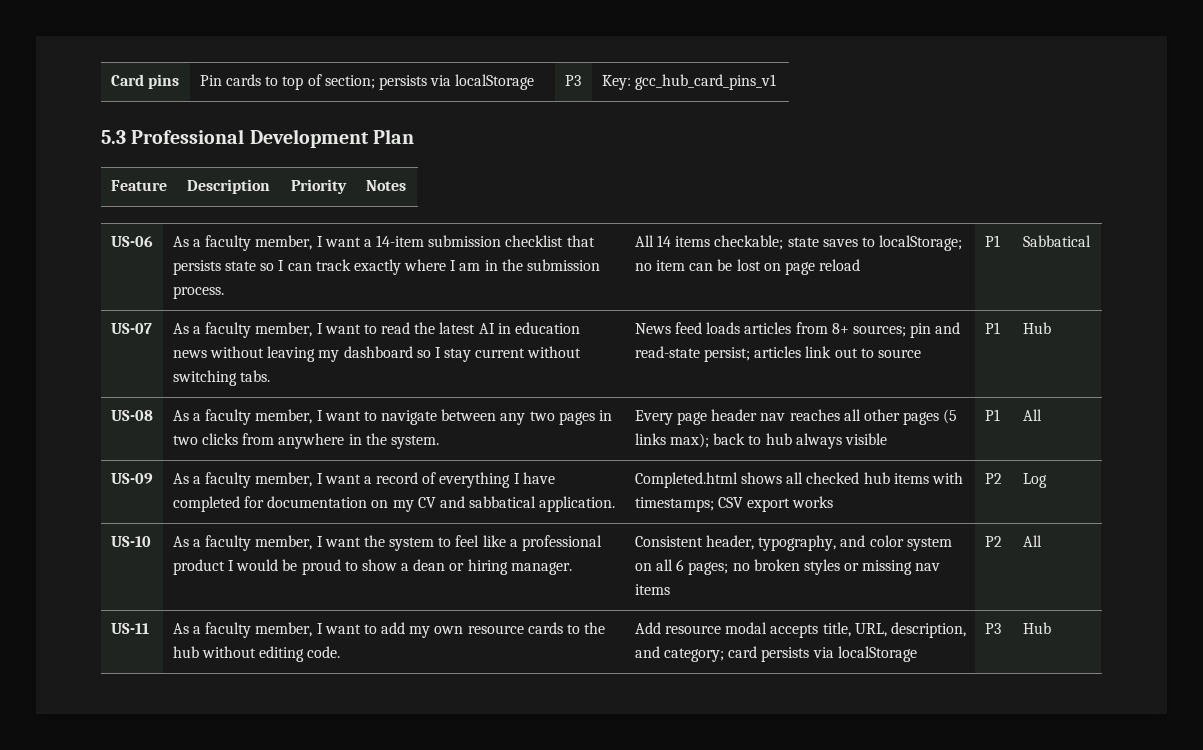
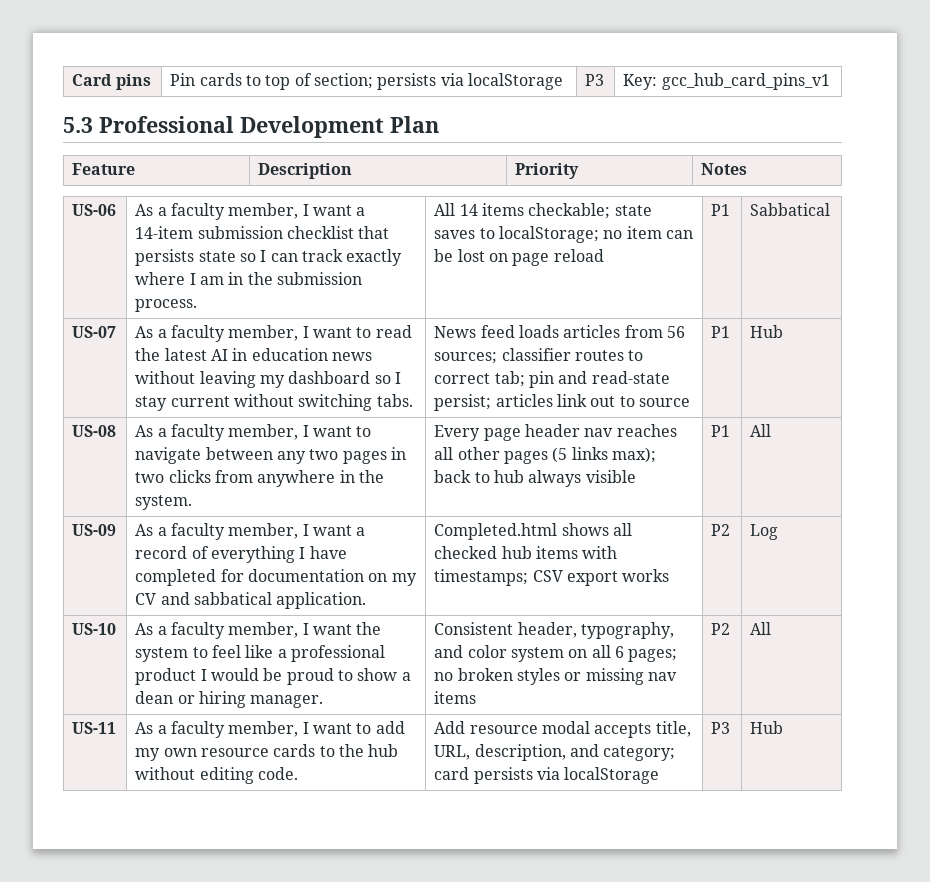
- News feed loads articles from 8+ sources; pin and read-state persist; articles link out to source
+ News feed loads articles from 56 sources; classifier routes to correct tab; pin and read-state persist; articles link out to source

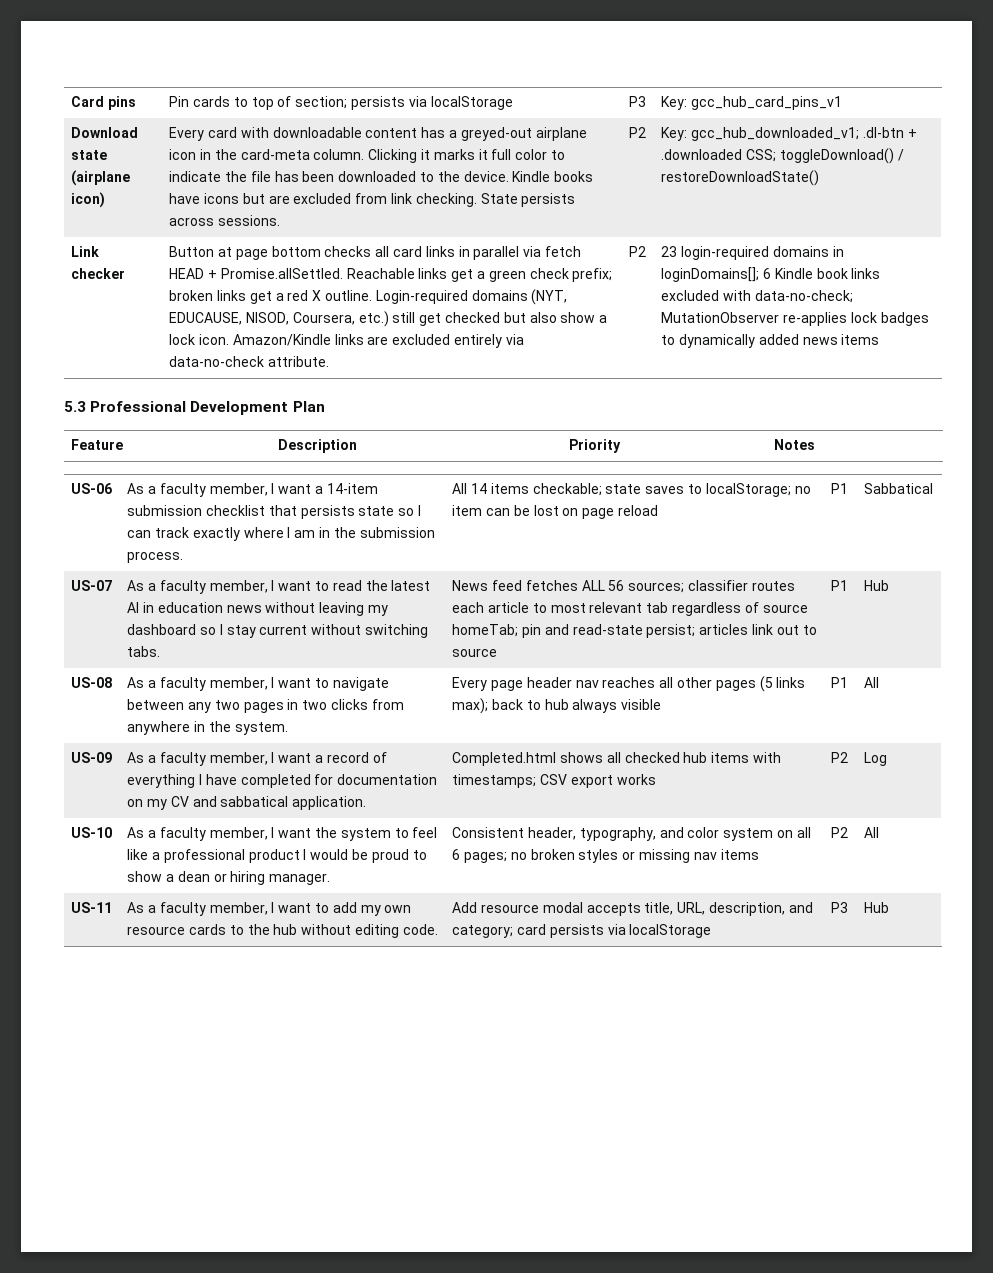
+ Download state (airplane icon) | Every card with downloadable content has a greyed-out airplane icon in the card-meta column. Clicking it marks it full color to indicate the file has been downloaded to the device. Kindle books have icons but are excluded from link checking. State persists across sessions. | P2 | Key: gcc_hub_downloaded_v1; .dl-btn + .downloaded CSS; toggleDownload() / restoreDownloadState()
+ Link checker | Button at page bottom checks all card links in parallel via fetch HEAD + Promise.allSettled. Reachable links get a green check prefix; broken links get a red X outline. Login-required domains (NYT, EDUCAUSE, NISOD, Coursera, etc.) still get checked but also show a lock icon. Amazon/Kindle links are excluded entirely via data-no-check attribute. | P2 | 23 login-required domains in loginDomains[]; 6 Kindle book links excluded with data-no-check; MutationObserver re-applies lock badges to dynamically added news items
- News feed loads articles from 56 sources; classifier routes to correct tab; pin and read-state persist; articles link out to source
+ News feed fetches ALL 56 sources; classifier routes each article to most relevant tab regardless of source homeTab; pin and read-state persist; articles link out to source

